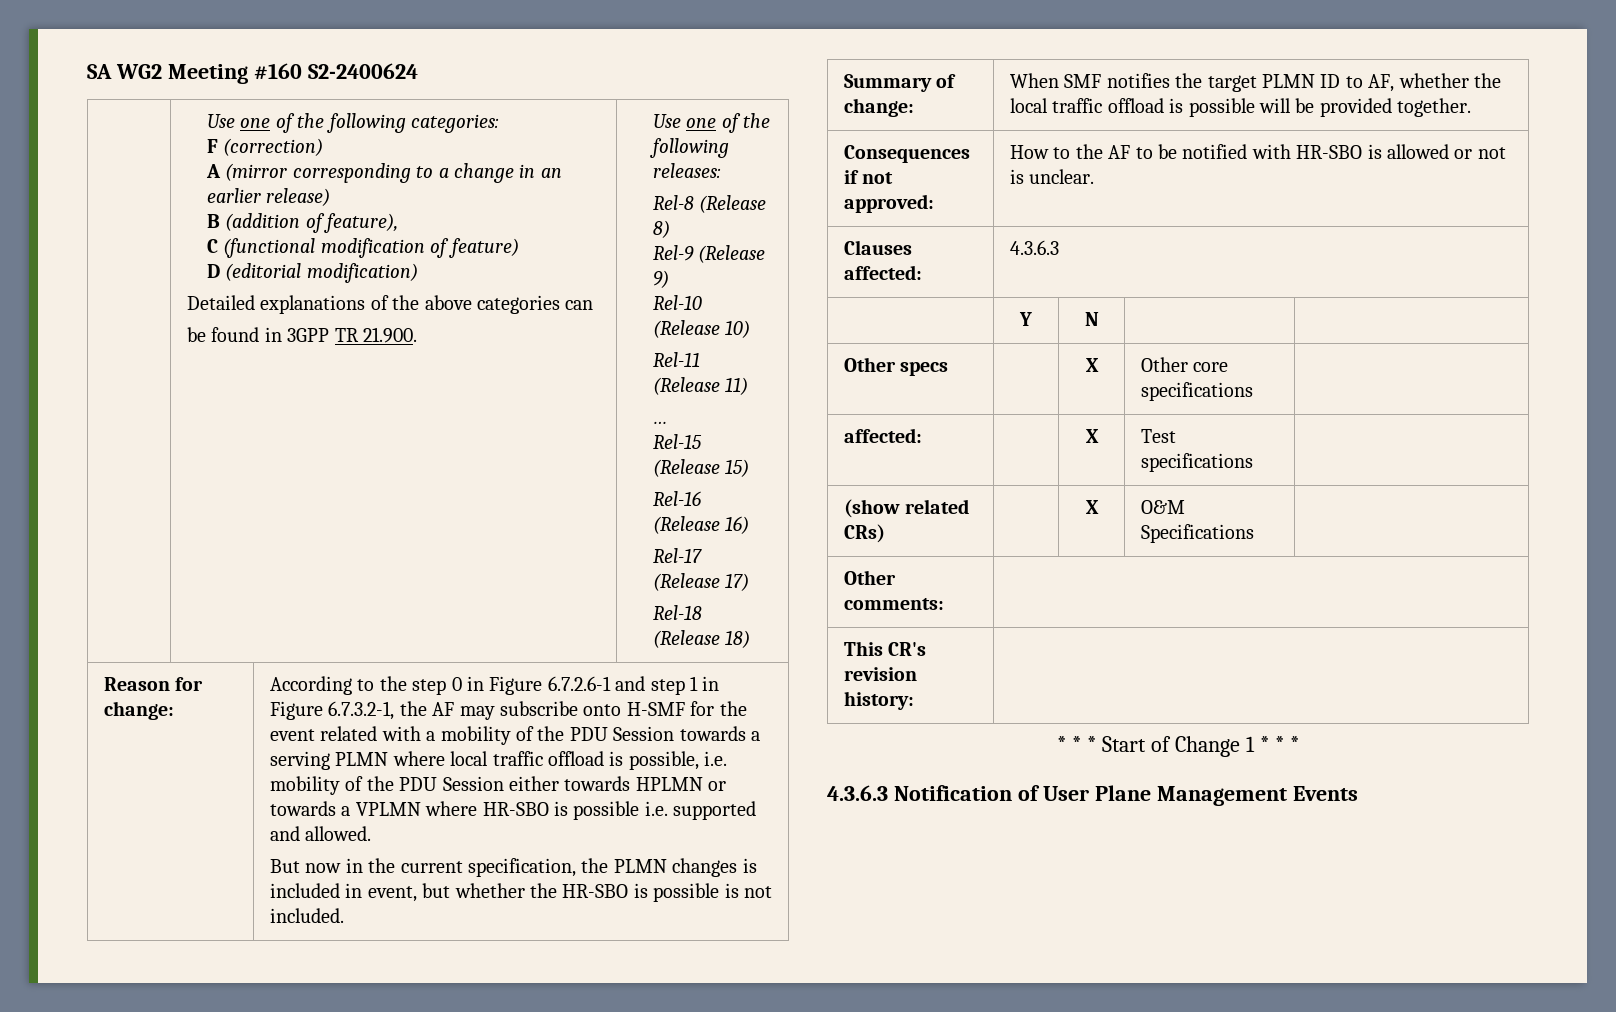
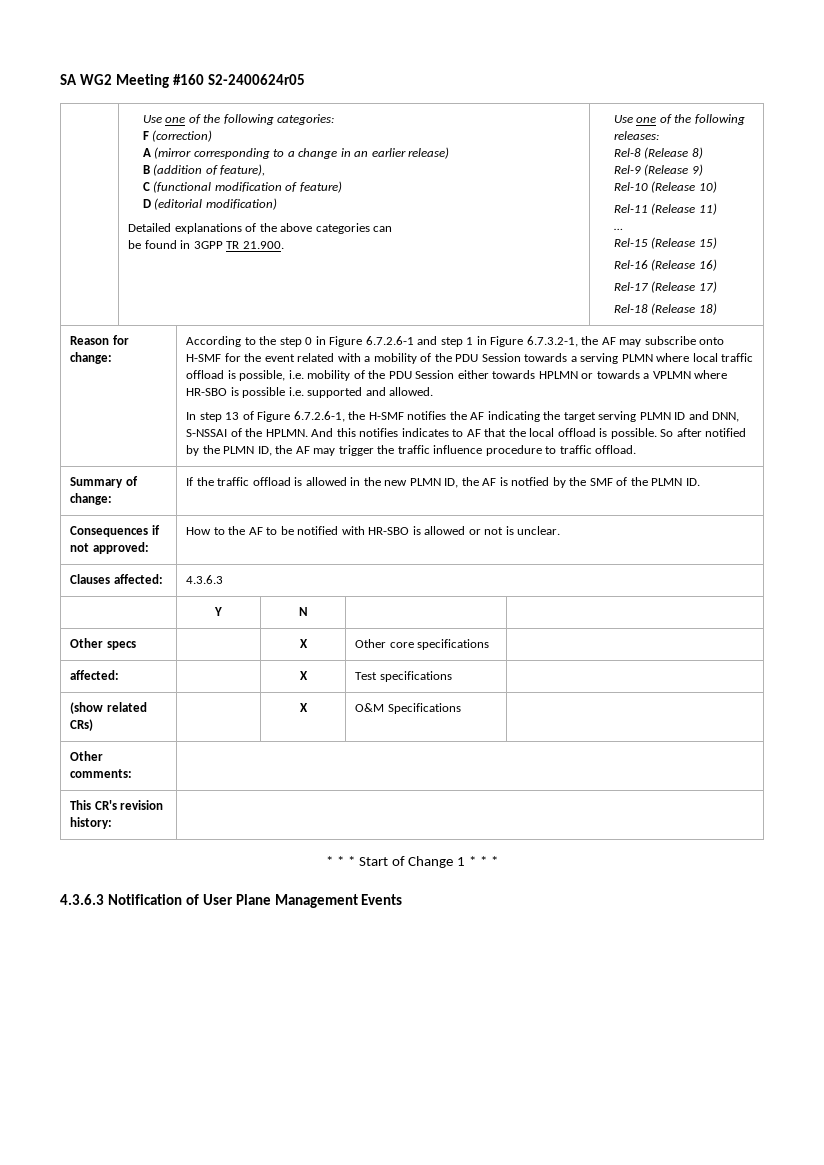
- SA WG2 Meeting #160 S2-2400624
+ SA WG2 Meeting #160 S2-2400624r05
- But now in the current specification, the PLMN changes is included in event, but whether the HR-SBO is possible is not included.
- Summary of change: | When SMF notifies the target PLMN ID to AF, whether the local traffic offload is possible will be provided together.
+ In step 13 of Figure 6.7.2.6-1, the H-SMF notifies the AF indicating the target serving PLMN ID and DNN, S-NSSAI of the HPLMN. And this notifies indicates to AF that the local offload is possible. So after notified by the PLMN ID, the AF may trigger the traffic influence procedure to traffic offload.
+ Summary of change: | If the traffic offload is allowed in the new PLMN ID, the AF is notfied by the SMF of the PLMN ID.

